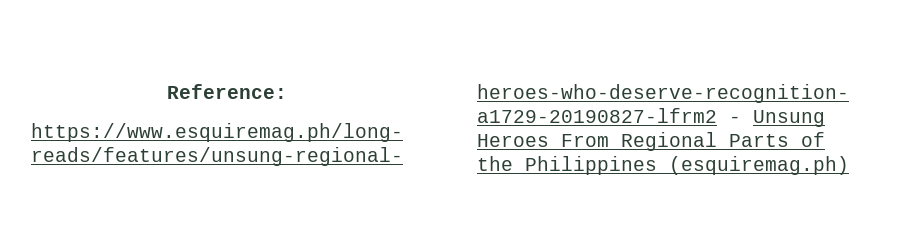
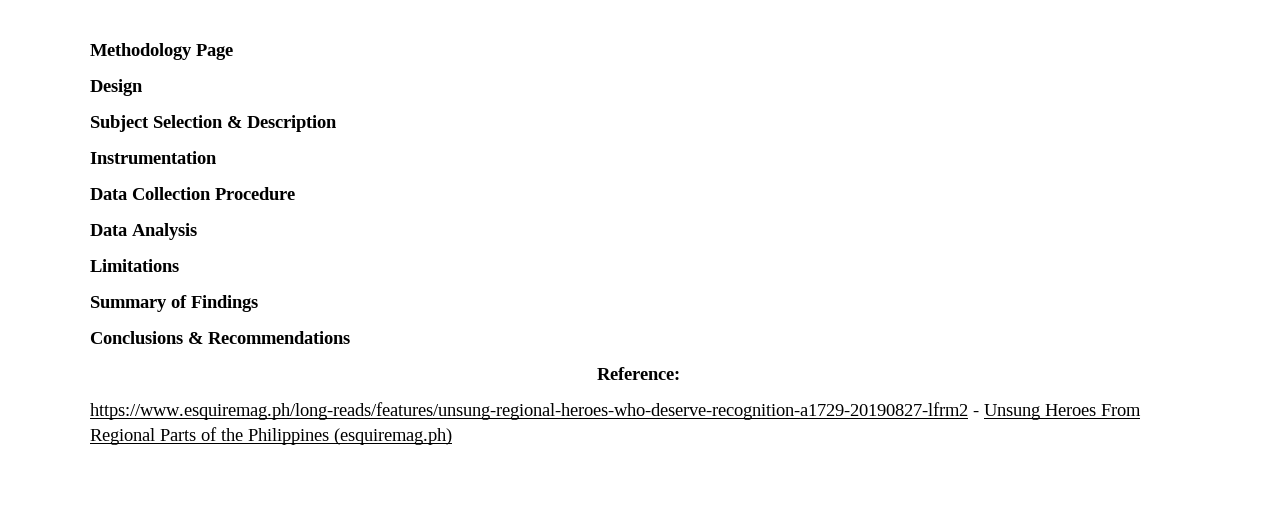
+ Methodology Page
+ Design
+ Subject Selection & Description
+ Instrumentation
+ Data Collection Procedure
+ Data Analysis
+ Limitations
+ Summary of Findings
+ Conclusions & Recommendations

